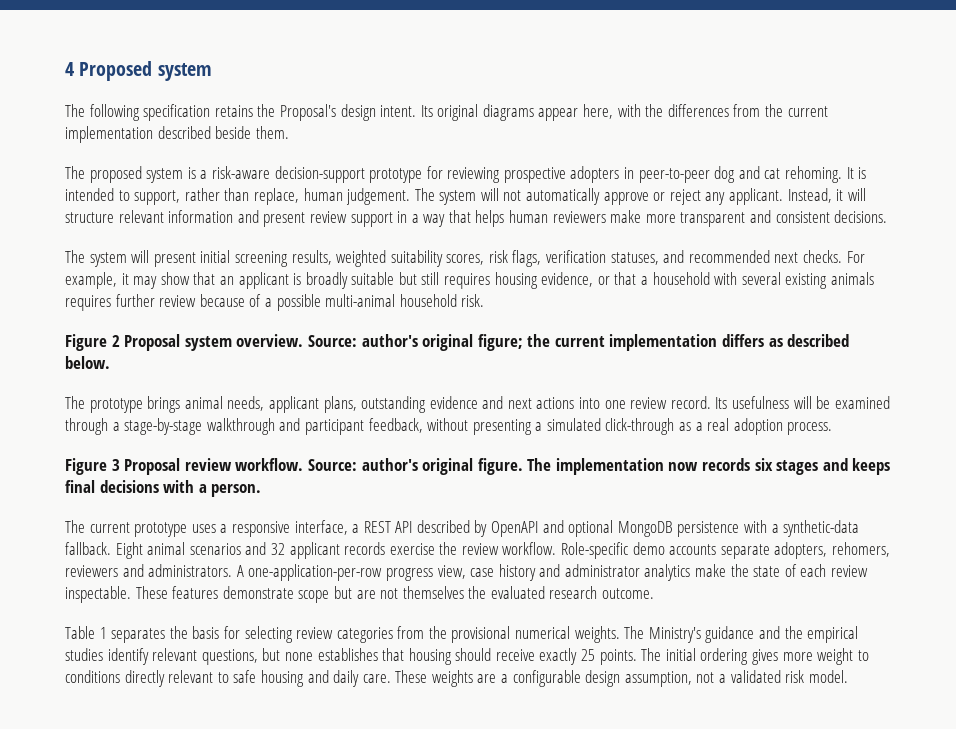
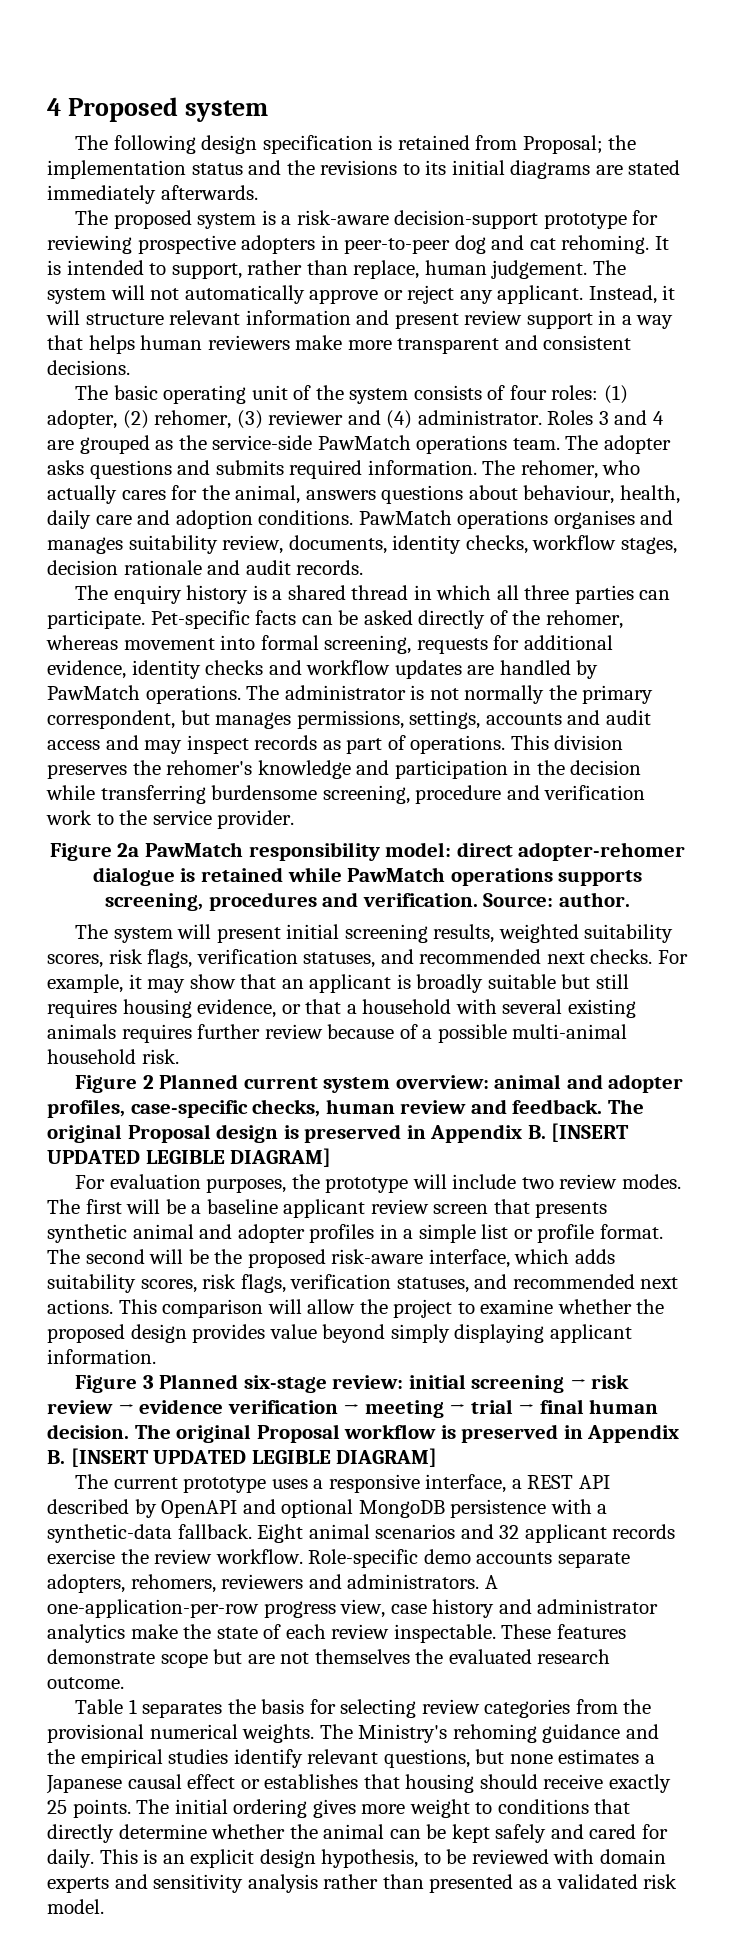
- The following specification retains the Proposal's design intent. Its original diagrams appear here, with the differences from the current implementation described beside them.
+ The following design specification is retained from Proposal; the implementation status and the revisions to its initial diagrams are stated immediately afterwards.
+ The basic operating unit of the system consists of four roles: (1) adopter, (2) rehomer, (3) reviewer and (4) administrator. Roles 3 and 4 are grouped as the service-side PawMatch operations team. The adopter asks questions and submits required information. The rehomer, who actually cares for the animal, answers questions about behaviour, health, daily care and adoption conditions. PawMatch operations organises and manages suitability review, documents, identity checks, workflow stages, decision rationale and audit records.
+ The enquiry history is a shared thread in which all three parties can participate. Pet-specific facts can be asked directly of the rehomer, whereas movement into formal screening, requests for additional evidence, identity checks and workflow updates are handled by PawMatch operations. The administrator is not normally the primary correspondent, but manages permissions, settings, accounts and audit access and may inspect records as part of operations. This division preserves the rehomer's knowledge and participation in the decision while transferring burdensome screening, procedure and verification work to the service provider.
+ Figure 2a PawMatch responsibility model: direct adopter-rehomer dialogue is retained while PawMatch operations supports screening, procedures and verification. Source: author.
- Figure 2 Proposal system overview. Source: author's original figure; the current implementation differs as described below.
- The prototype brings animal needs, applicant plans, outstanding evidence and next actions into one review record. Its usefulness will be examined through a stage-by-stage walkthrough and participant feedback, without presenting a simulated click-through as a real adoption process.
- Figure 3 Proposal review workflow. Source: author's original figure. The implementation now records six stages and keeps final decisions with a person.
+ Figure 2 Planned current system overview: animal and adopter profiles, case-specific checks, human review and feedback. The original Proposal design is preserved in Appendix B. [INSERT UPDATED LEGIBLE DIAGRAM]
+ For evaluation purposes, the prototype will include two review modes. The first will be a baseline applicant review screen that presents synthetic animal and adopter profiles in a simple list or profile format. The second will be the proposed risk-aware interface, which adds suitability scores, risk flags, verification statuses, and recommended next actions. This comparison will allow the project to examine whether the proposed design provides value beyond simply displaying applicant information.
+ Figure 3 Planned six-stage review: initial screening → risk review → evidence verification → meeting → trial → final human decision. The original Proposal workflow is preserved in Appendix B. [INSERT UPDATED LEGIBLE DIAGRAM]
- The Ministry's guidance and the empirical studies identify relevant questions, but none establishes that housing should receive exactly 25 points.
+ The Ministry's rehoming guidance and the empirical studies identify relevant questions, but none estimates a Japanese causal effect or establishes that housing should receive exactly 25 points.
- The initial ordering gives more weight to conditions directly relevant to safe housing and daily care. These weights are a configurable design assumption, not a validated risk model.
+ The initial ordering gives more weight to conditions that directly determine whether the animal can be kept safely and cared for daily. This is an explicit design hypothesis, to be reviewed with domain experts and sensitivity analysis rather than presented as a validated risk model.

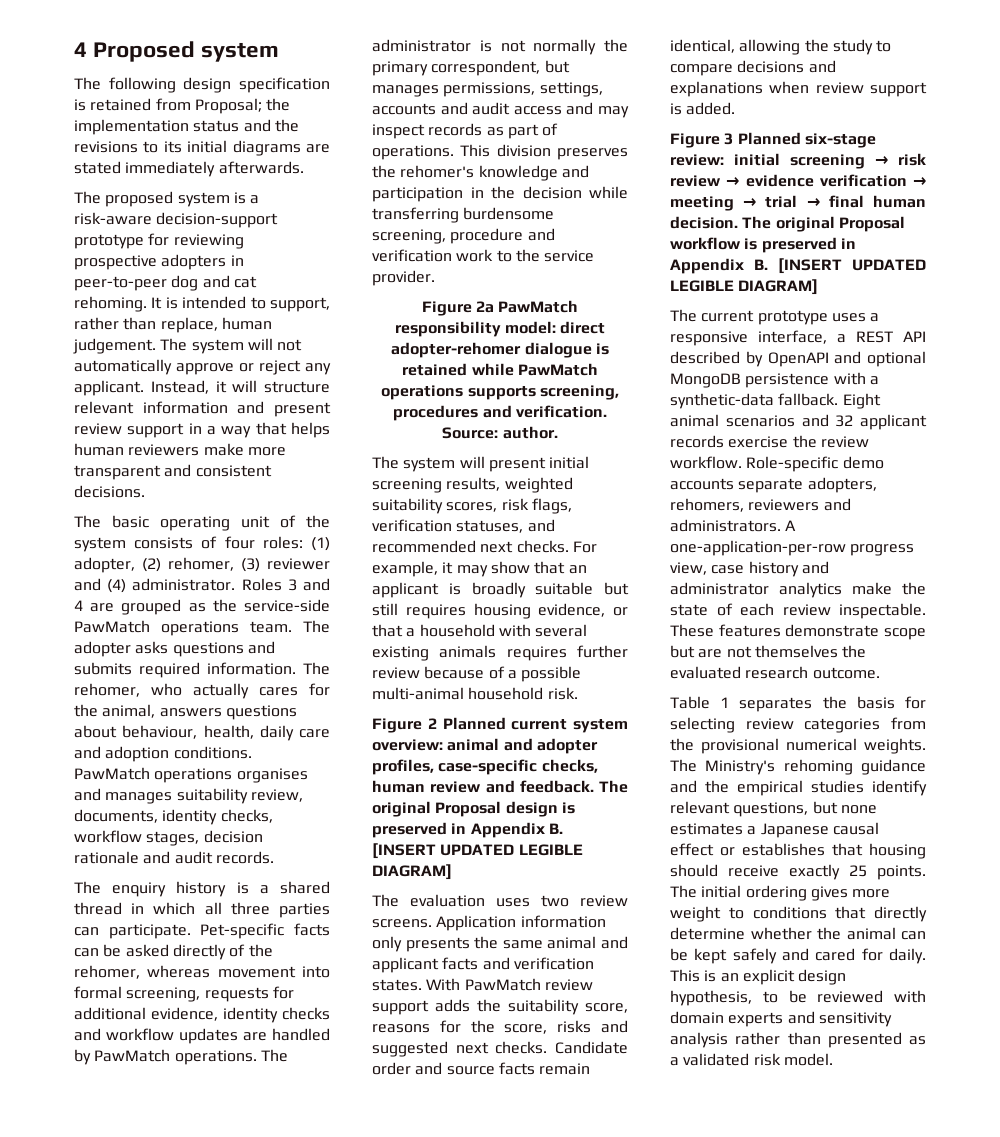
- For evaluation purposes, the prototype will include two review modes. The first will be a baseline applicant review screen that presents synthetic animal and adopter profiles in a simple list or profile format. The second will be the proposed risk-aware interface, which adds suitability scores, risk flags, verification statuses, and recommended next actions. This comparison will allow the project to examine whether the proposed design provides value beyond simply displaying applicant information.
+ The evaluation uses two review screens. Application information only presents the same animal and applicant facts and verification states. With PawMatch review support adds the suitability score, reasons for the score, risks and suggested next checks. Candidate order and source facts remain identical, allowing the study to compare decisions and explanations when review support is added.

